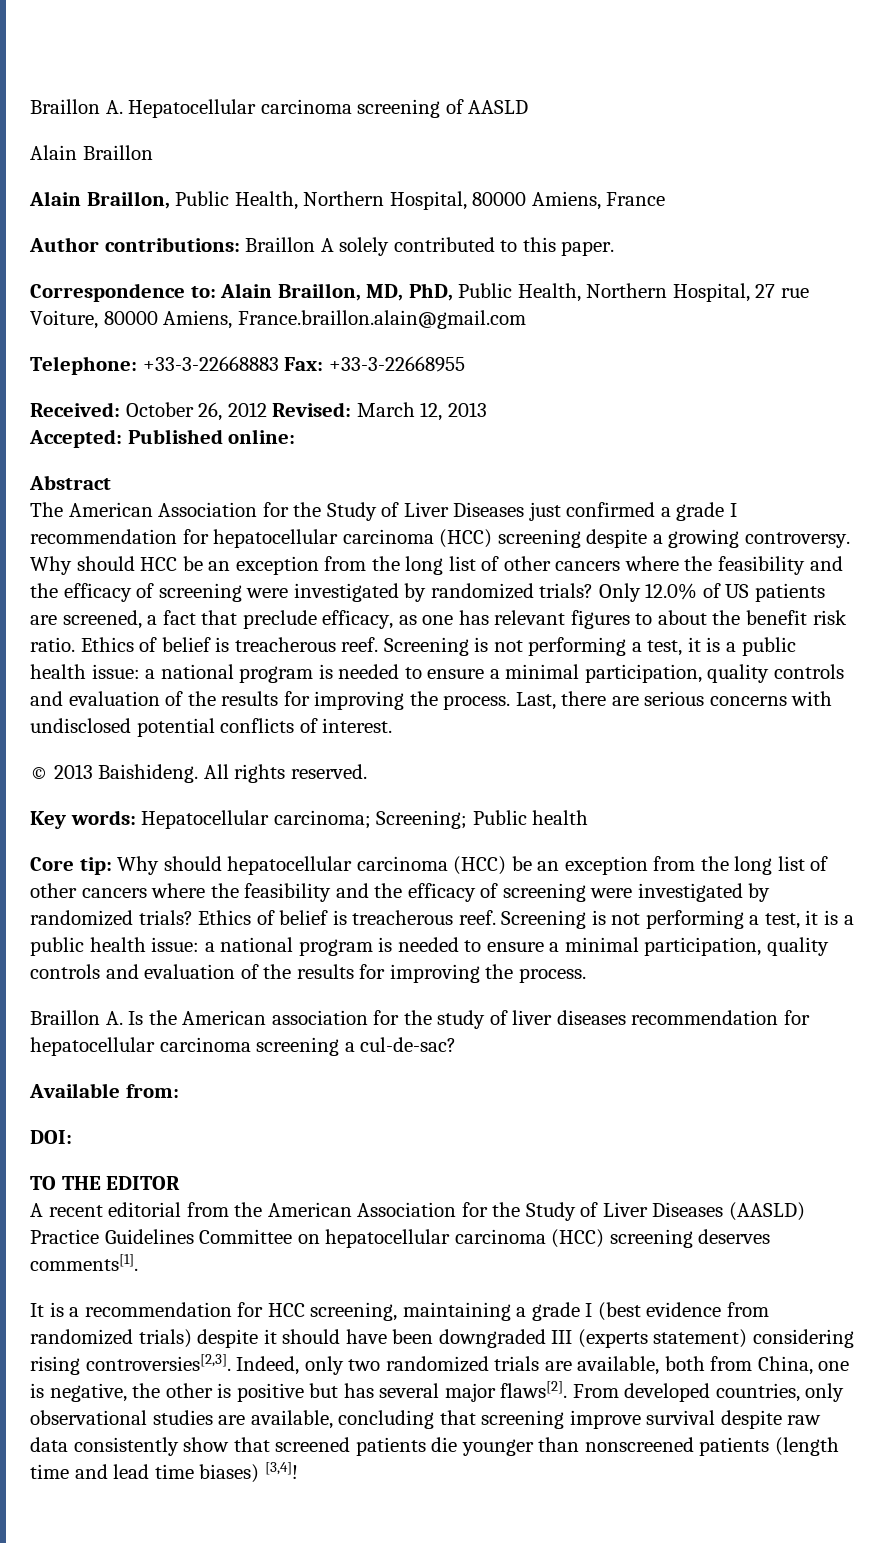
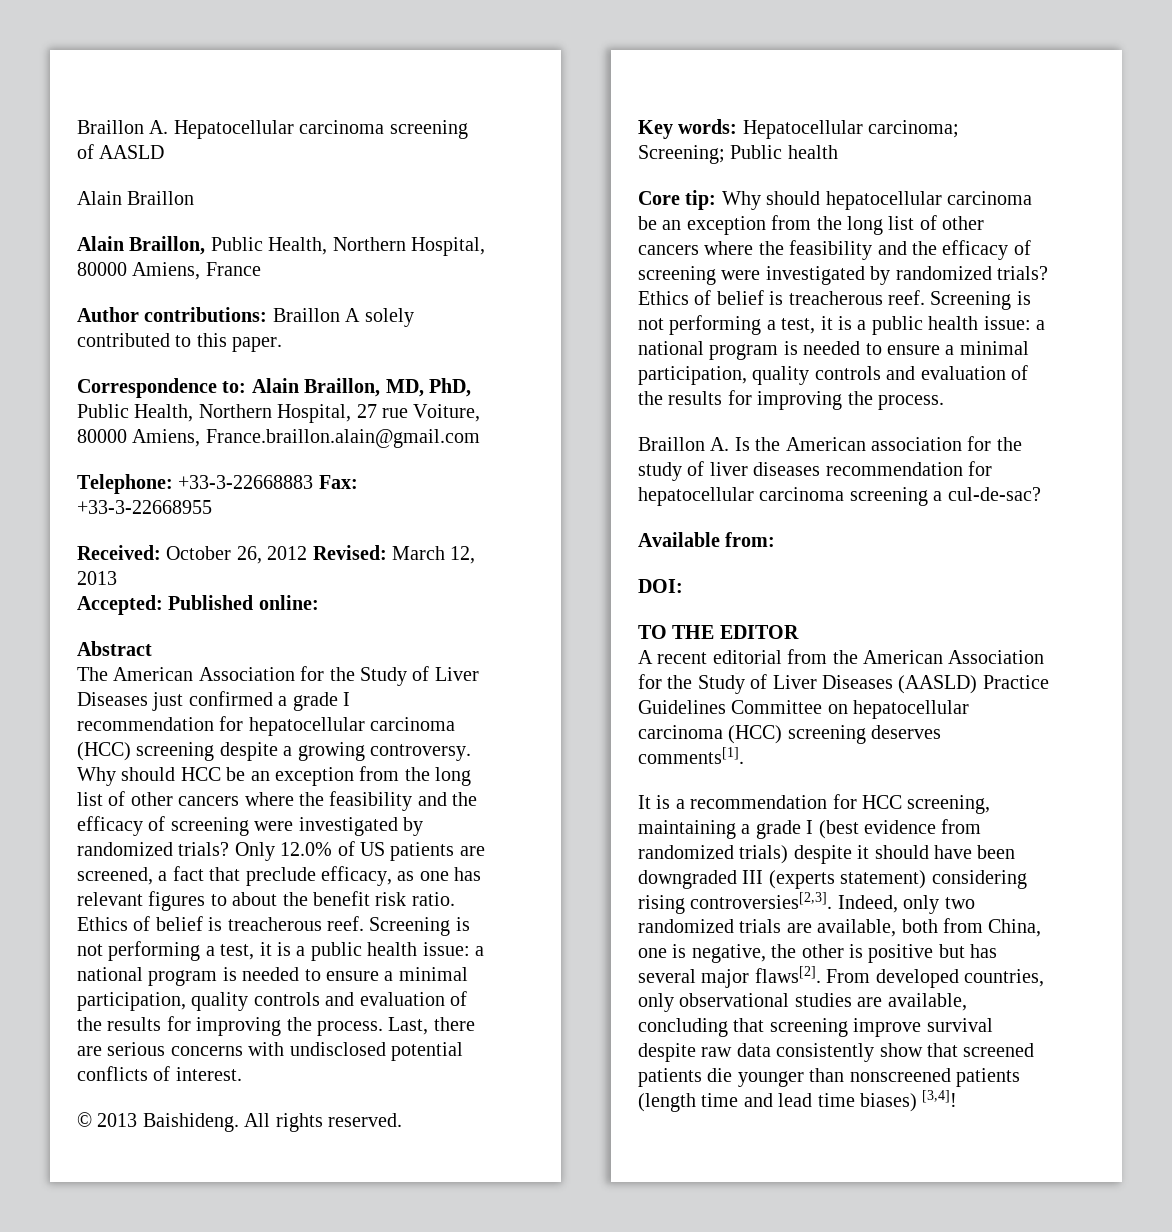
- Core tip: Why should hepatocellular carcinoma (HCC) be an exception from the long list of other cancers where the feasibility and the efficacy of screening were investigated by randomized trials?
+ Core tip: Why should hepatocellular carcinoma be an exception from the long list of other cancers where the feasibility and the efficacy of screening were investigated by randomized trials?

